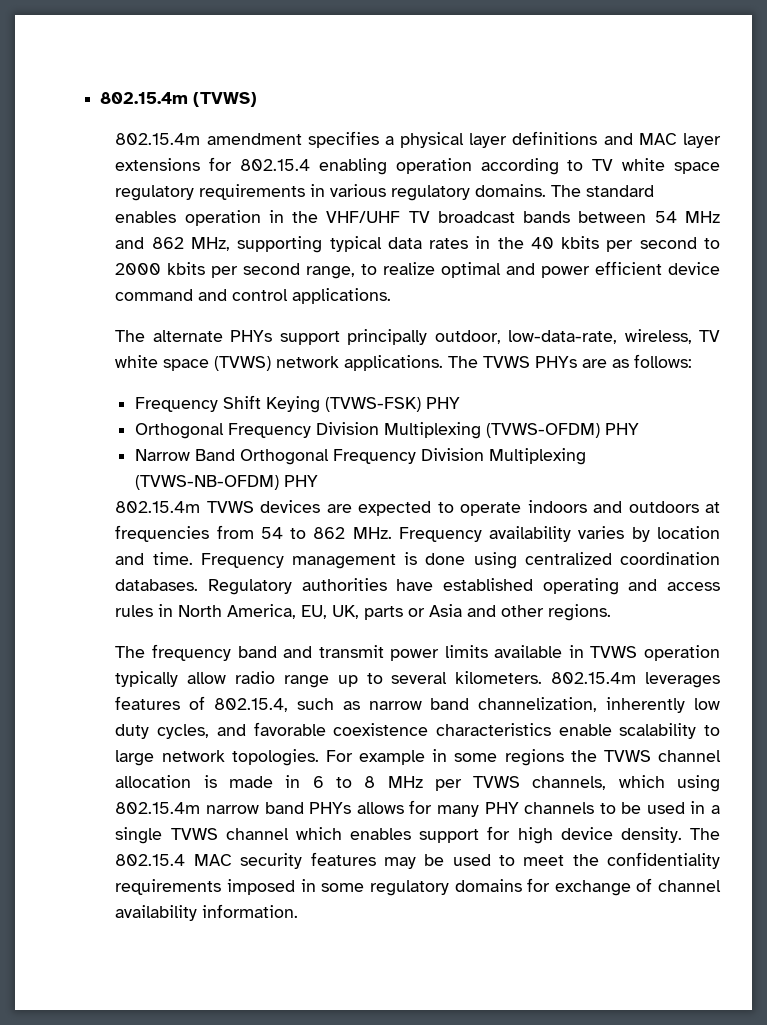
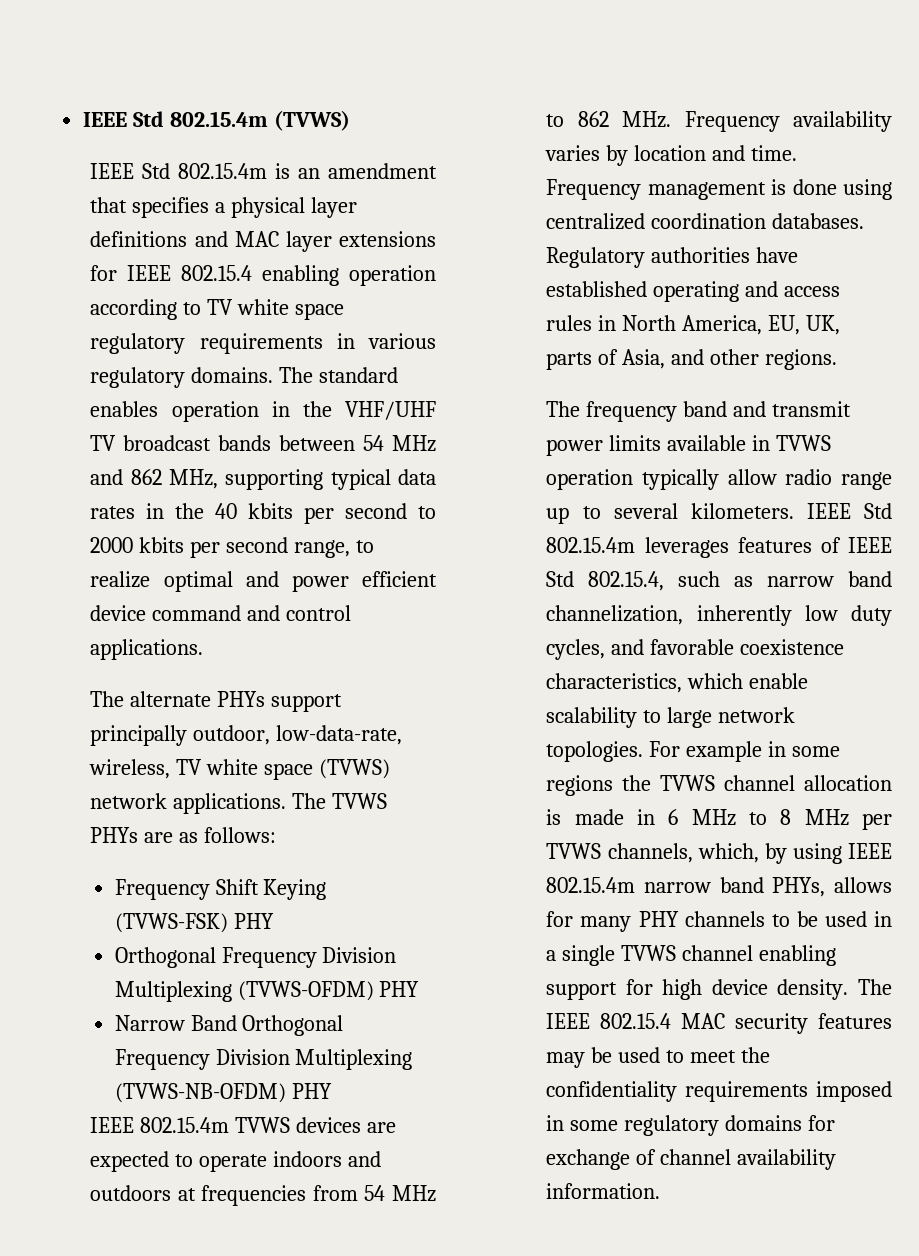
- 802.15.4m (TVWS)
+ IEEE Std 802.15.4m (TVWS)
- 802.15.4m amendment specifies a physical layer definitions and MAC layer extensions for 802.15.4 enabling operation according to TV white space regulatory requirements in various regulatory domains.
+ IEEE Std 802.15.4m is an amendment that specifies a physical layer definitions and MAC layer extensions for IEEE 802.15.4 enabling operation according to TV white space regulatory requirements in various regulatory domains.
- 802.15.4m TVWS devices are expected to operate indoors and outdoors at frequencies from 54 to 862 MHz. Frequency availability varies by location and time.
+ IEEE 802.15.4m TVWS devices are expected to operate indoors and outdoors at frequencies from 54 MHz to 862 MHz. Frequency availability varies by location and time.
- Regulatory authorities have established operating and access rules in North America, EU, UK, parts or Asia and other regions.
+ Regulatory authorities have established operating and access rules in North America, EU, UK, parts of Asia, and other regions.
- 802.15.4m leverages features of 802.15.4, such as narrow band channelization, inherently low duty cycles, and favorable coexistence characteristics enable scalability to large network topologies.
+ IEEE Std 802.15.4m leverages features of IEEE Std 802.15.4, such as narrow band channelization, inherently low duty cycles, and favorable coexistence characteristics, which enable scalability to large network topologies.
- For example in some regions the TVWS channel allocation is made in 6 to 8 MHz per TVWS channels, which using 802.15.4m narrow band PHYs allows for many PHY channels to be used in a single TVWS channel which enables support for high device density.
+ For example in some regions the TVWS channel allocation is made in 6 MHz to 8 MHz per TVWS channels, which, by using IEEE 802.15.4m narrow band PHYs, allows for many PHY channels to be used in a single TVWS channel enabling support for high device density.
- The 802.15.4 MAC security features may be used to meet the confidentiality requirements imposed in some regulatory domains for exchange of channel availability information.
+ The IEEE 802.15.4 MAC security features may be used to meet the confidentiality requirements imposed in some regulatory domains for exchange of channel availability information.

